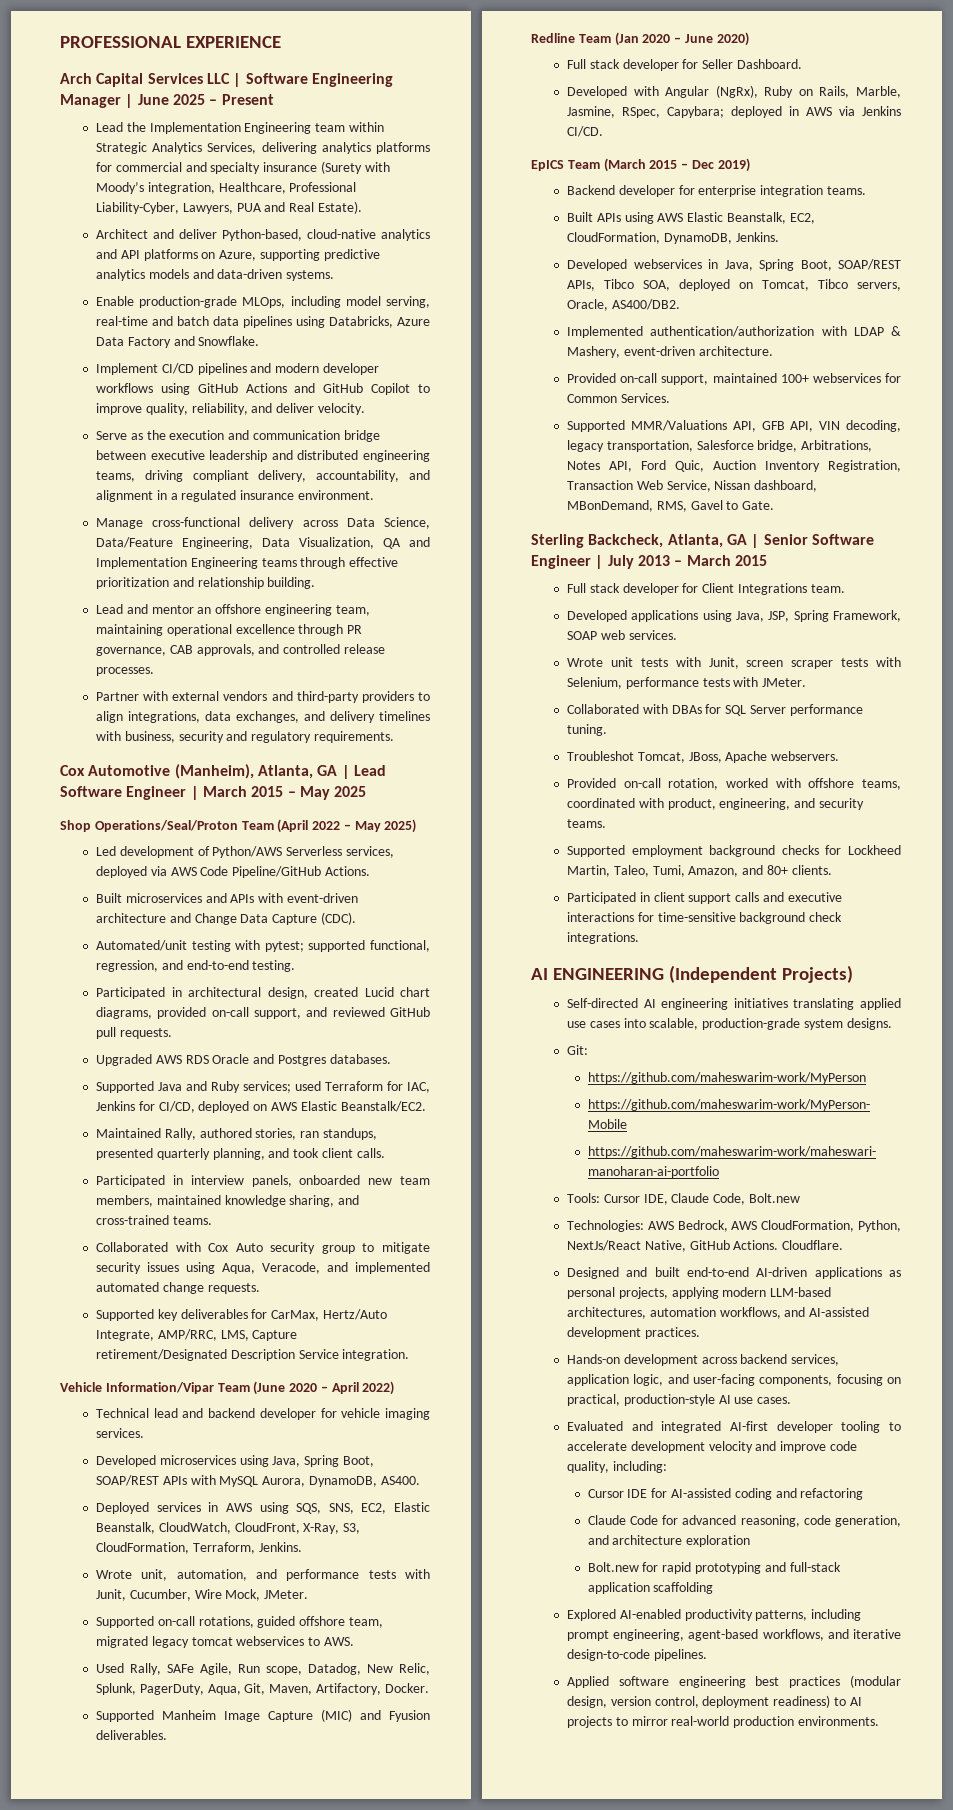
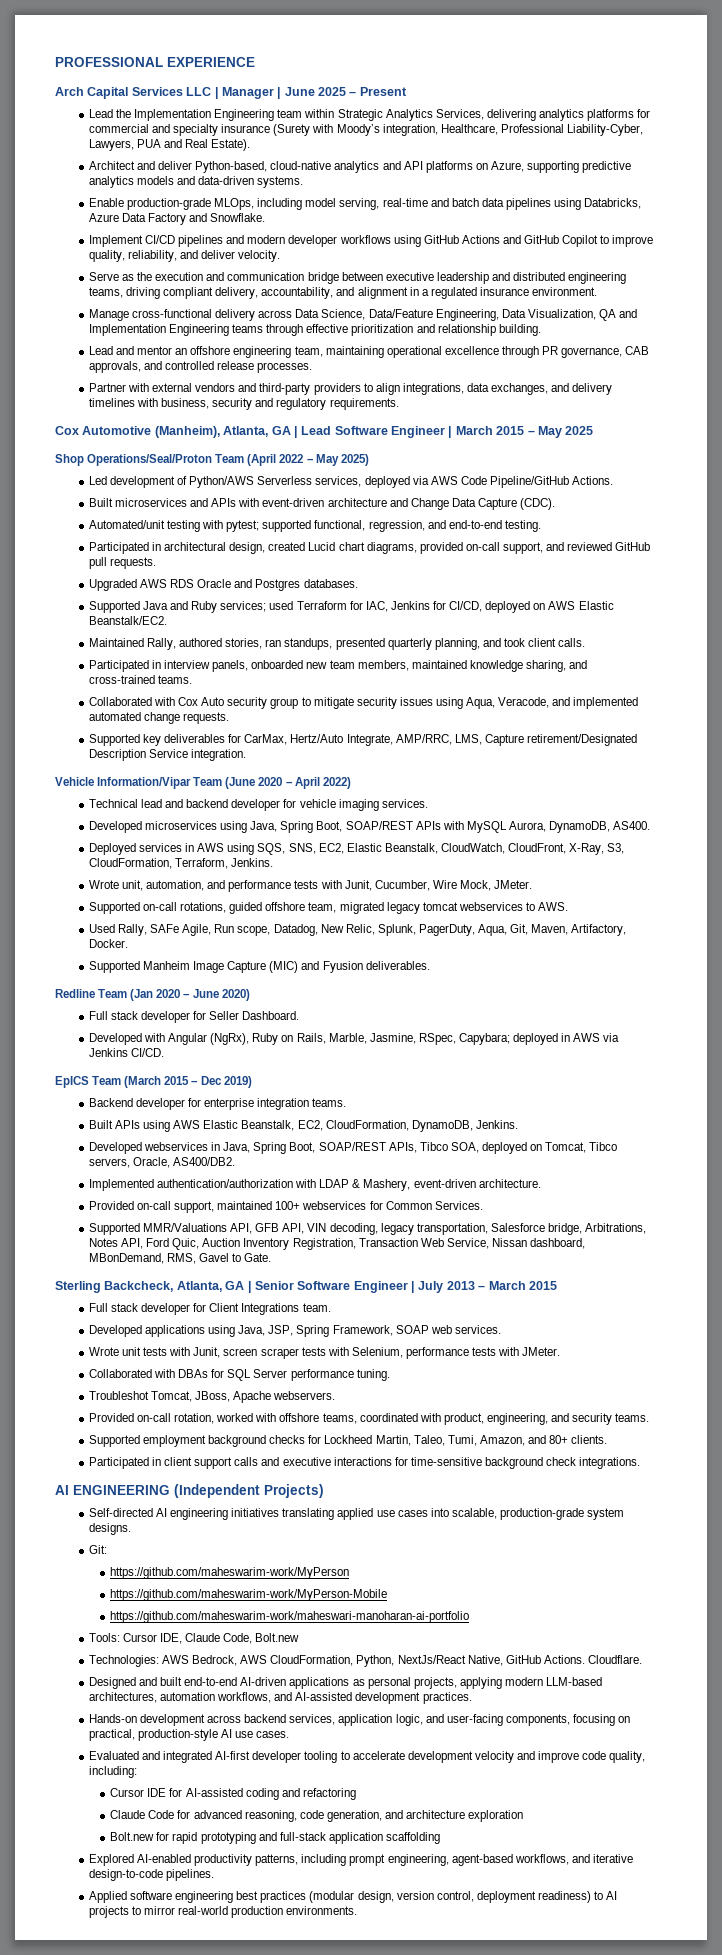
- Arch Capital Services LLC | Software Engineering Manager | June 2025 – Present
+ Arch Capital Services LLC | Manager | June 2025 – Present

